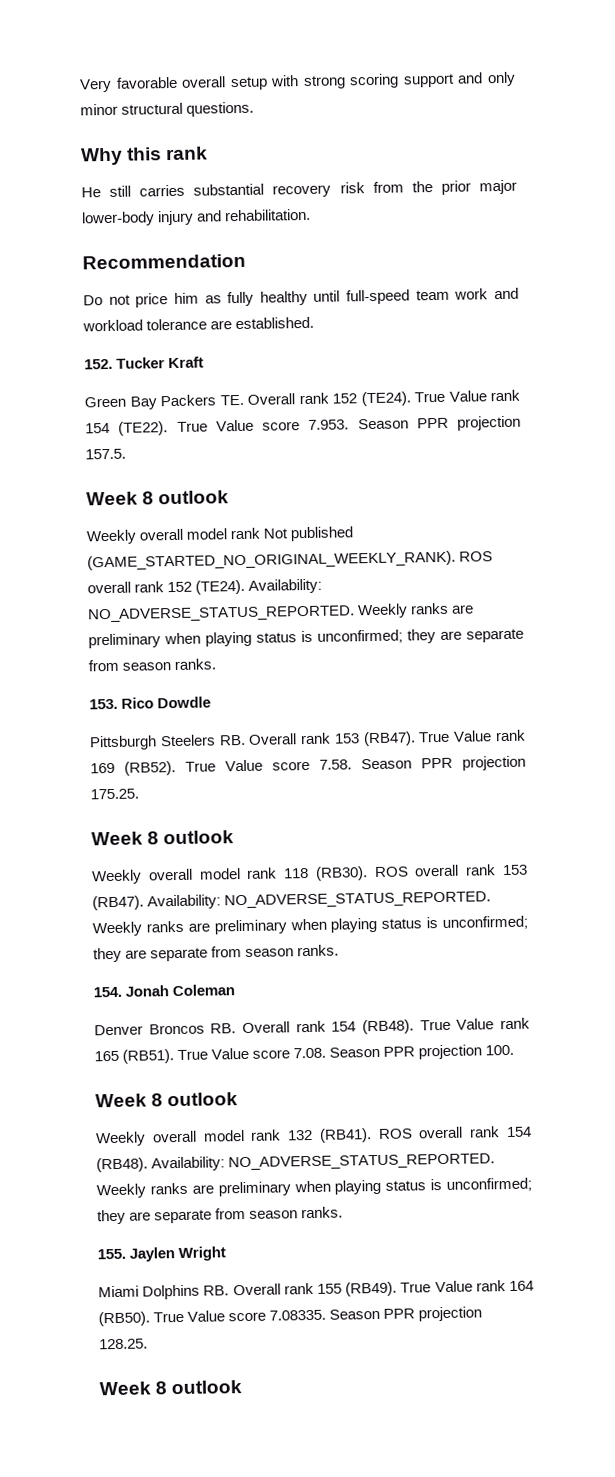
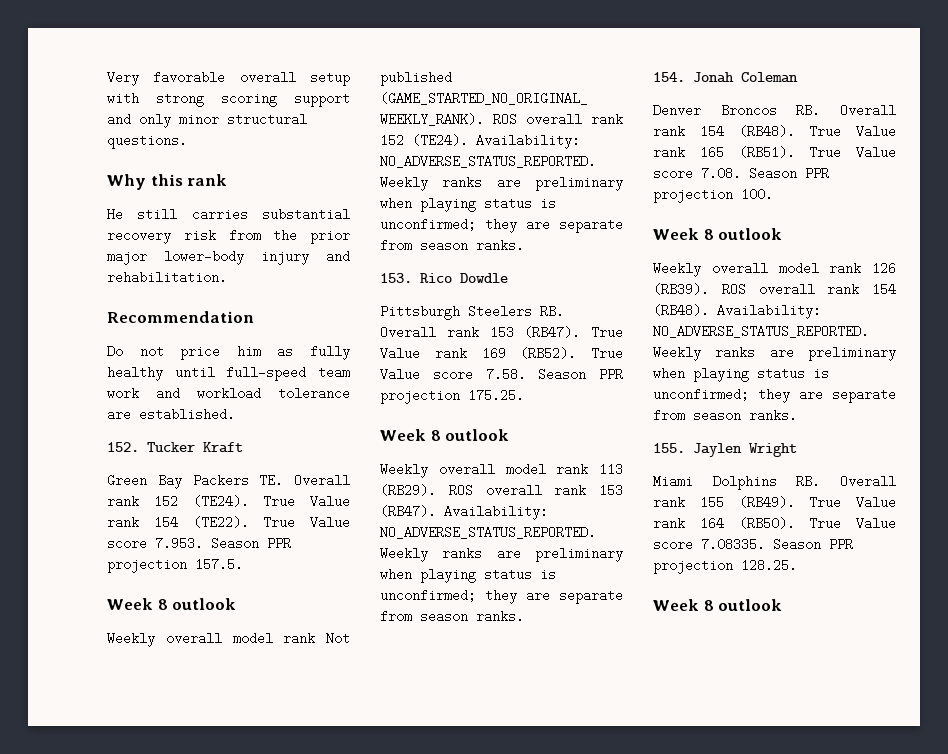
- Weekly overall model rank 118 (RB30).
+ Weekly overall model rank 113 (RB29).
- Weekly overall model rank 132 (RB41).
+ Weekly overall model rank 126 (RB39).

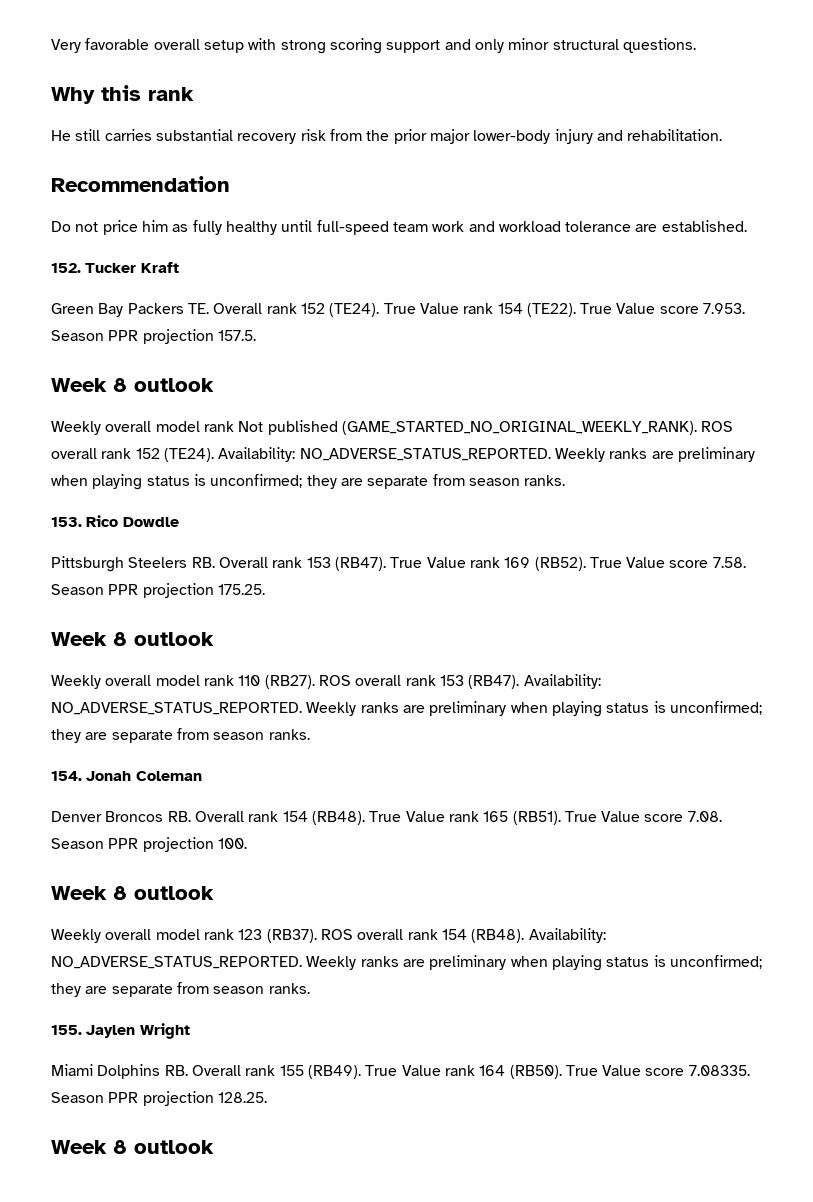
- Weekly overall model rank 113 (RB29).
+ Weekly overall model rank 110 (RB27).
- Weekly overall model rank 126 (RB39).
+ Weekly overall model rank 123 (RB37).

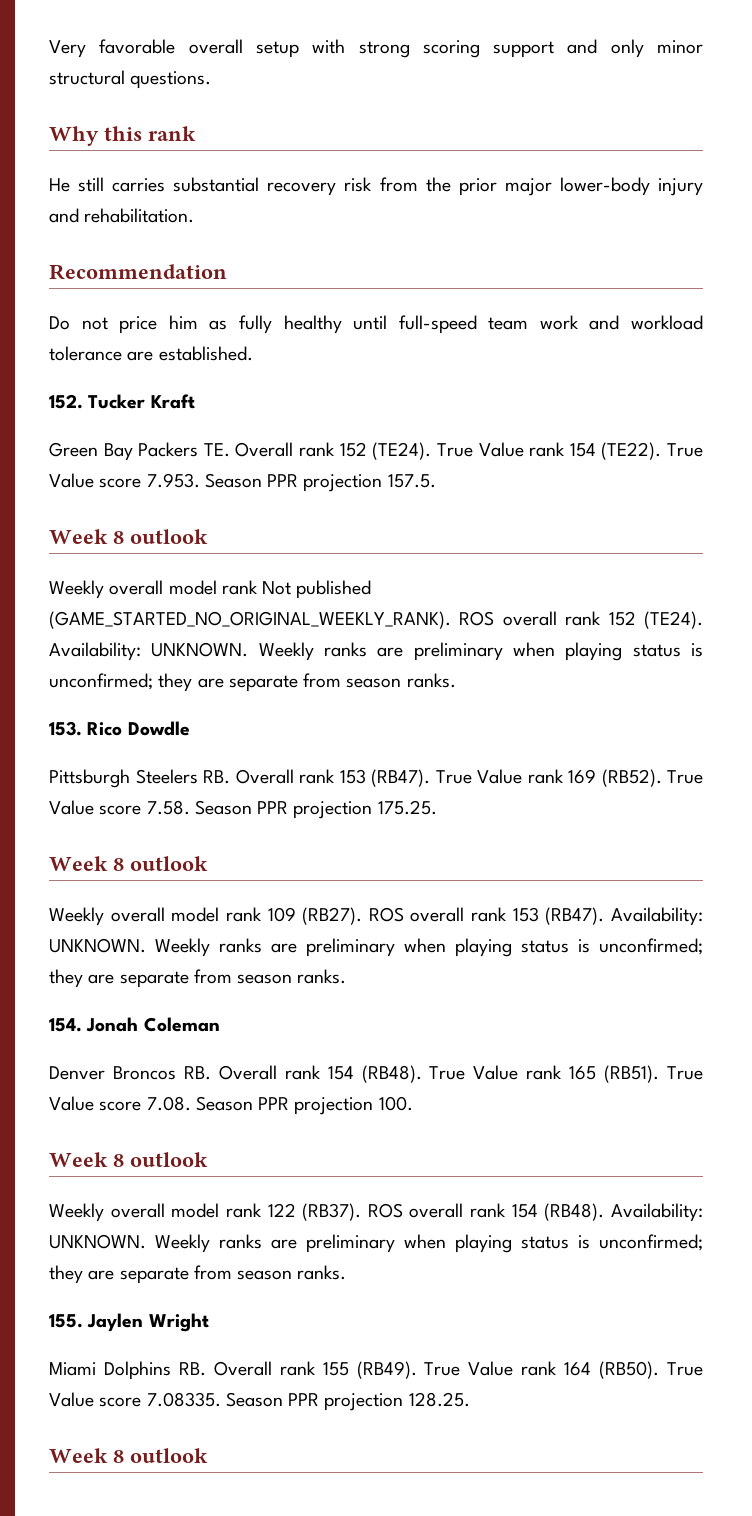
- ROS overall rank 152 (TE24). Availability: NO_ADVERSE_STATUS_REPORTED.
+ ROS overall rank 152 (TE24). Availability: UNKNOWN.
- Weekly overall model rank 110 (RB27).
+ Weekly overall model rank 109 (RB27).
- ROS overall rank 153 (RB47). Availability: NO_ADVERSE_STATUS_REPORTED.
+ ROS overall rank 153 (RB47). Availability: UNKNOWN.
- Weekly overall model rank 123 (RB37).
+ Weekly overall model rank 122 (RB37).
- ROS overall rank 154 (RB48). Availability: NO_ADVERSE_STATUS_REPORTED.
+ ROS overall rank 154 (RB48). Availability: UNKNOWN.

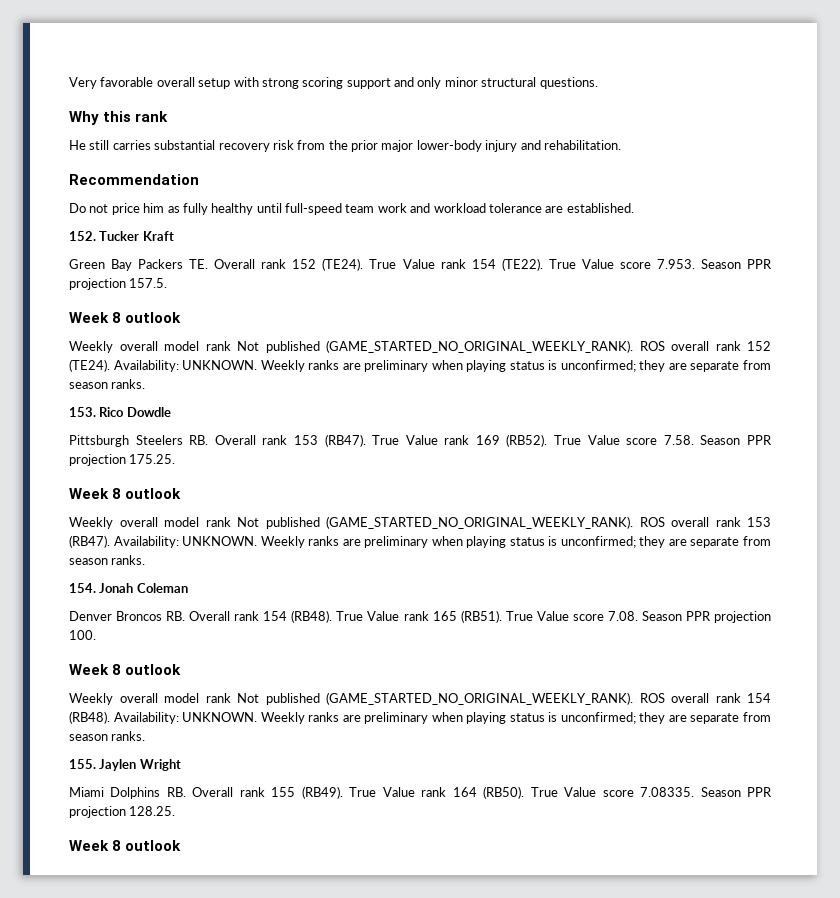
  True Value score 7.58. Season PPR projection 175.25.
  Week 8 outlook
- Weekly overall model rank 109 (RB27).
+ Weekly overall model rank Not published (GAME_STARTED_NO_ORIGINAL_WEEKLY_RANK).
  True Value score 7.08. Season PPR projection 100.
  Week 8 outlook
- Weekly overall model rank 122 (RB37).
+ Weekly overall model rank Not published (GAME_STARTED_NO_ORIGINAL_WEEKLY_RANK).

